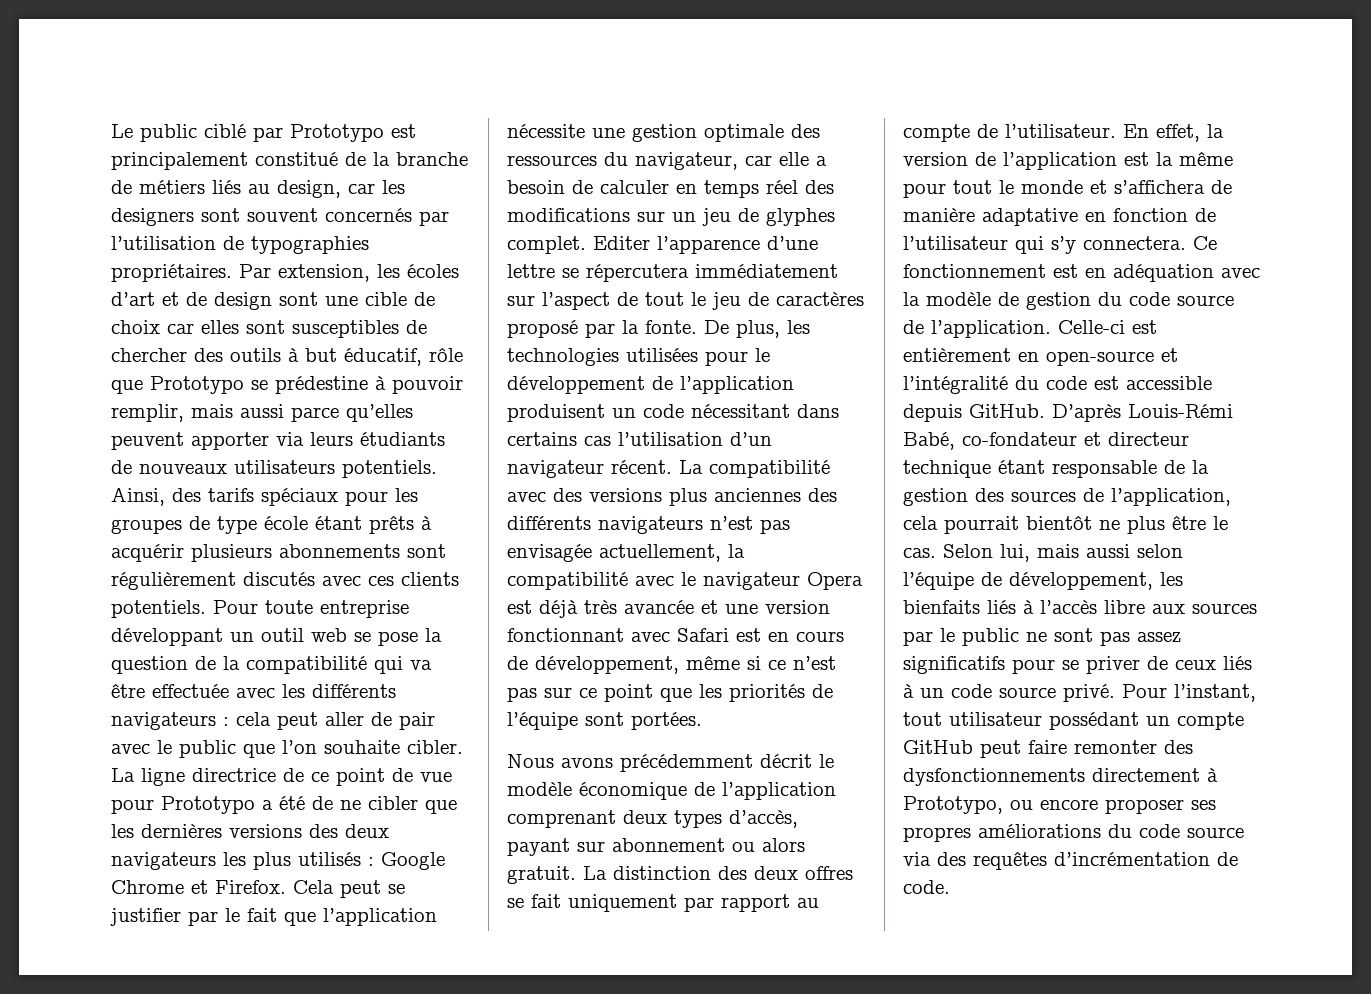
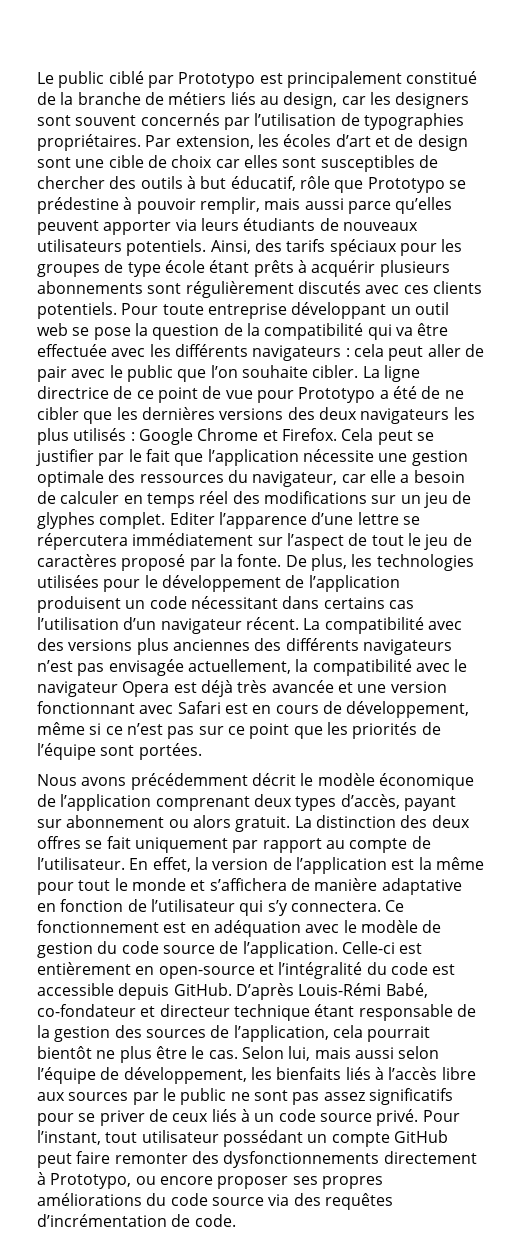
- Ce fonctionnement est en adéquation avec la modèle de gestion du code source de l’application.
+ Ce fonctionnement est en adéquation avec le modèle de gestion du code source de l’application.

